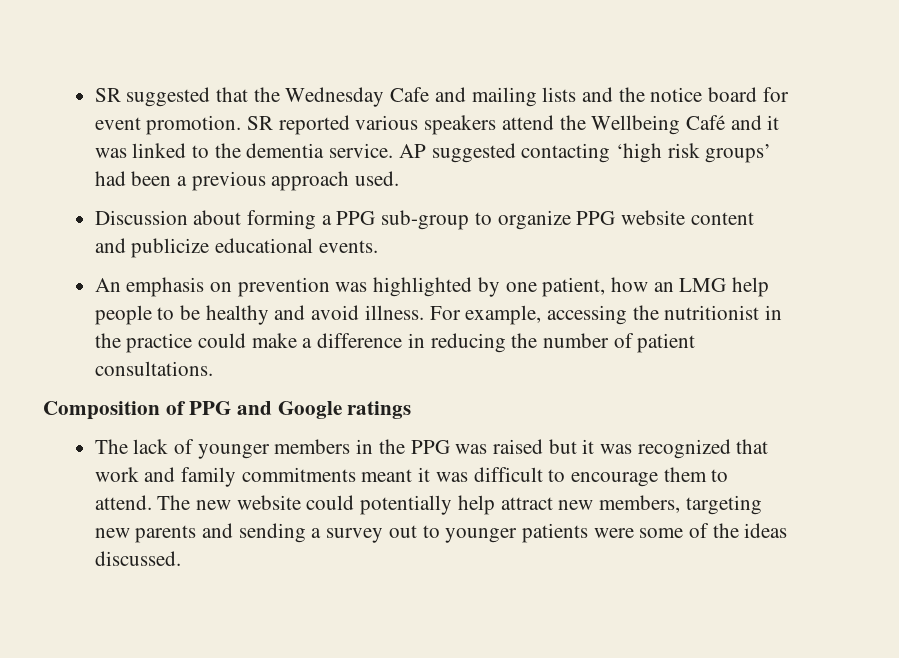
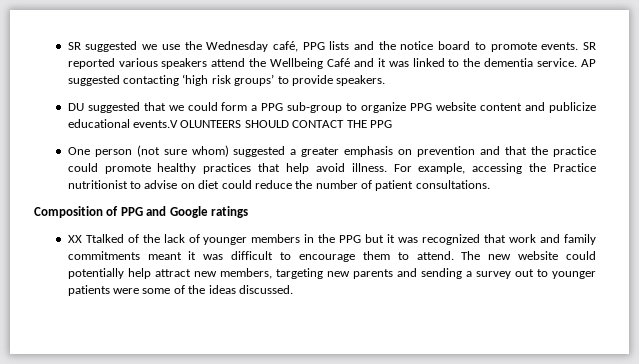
- SR suggested that the Wednesday Cafe and mailing lists and the notice board for event promotion.
+ SR suggested we use the Wednesday café, PPG lists and the notice board to promote events.
- AP suggested contacting ‘high risk groups’ had been a previous approach used.
- Discussion about forming a PPG sub-group to organize PPG website content and publicize educational events.
- An emphasis on prevention was highlighted by one patient, how an LMG help people to be healthy and avoid illness.
+ AP suggested contacting ‘high risk groups’ to provide speakers.
+ DU suggested that we could form a PPG sub-group to organize PPG website content and publicize educational events.V OLUNTEERS SHOULD CONTACT THE PPG
+ One person (not sure whom) suggested a greater emphasis on prevention and that the practice could promote healthy practices that help avoid illness.
- For example, accessing the nutritionist in the practice could make a difference in reducing the number of patient consultations.
+ For example, accessing the Practice nutritionist to advise on diet could reduce the number of patient consultations.
- The lack of younger members in the PPG was raised but it was recognized that work and family commitments meant it was difficult to encourage them to attend.
+ XX Ttalked of the lack of younger members in the PPG but it was recognized that work and family commitments meant it was difficult to encourage them to attend.

